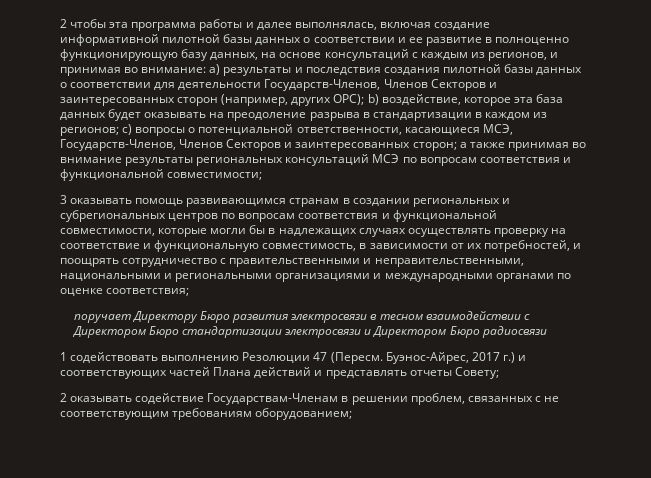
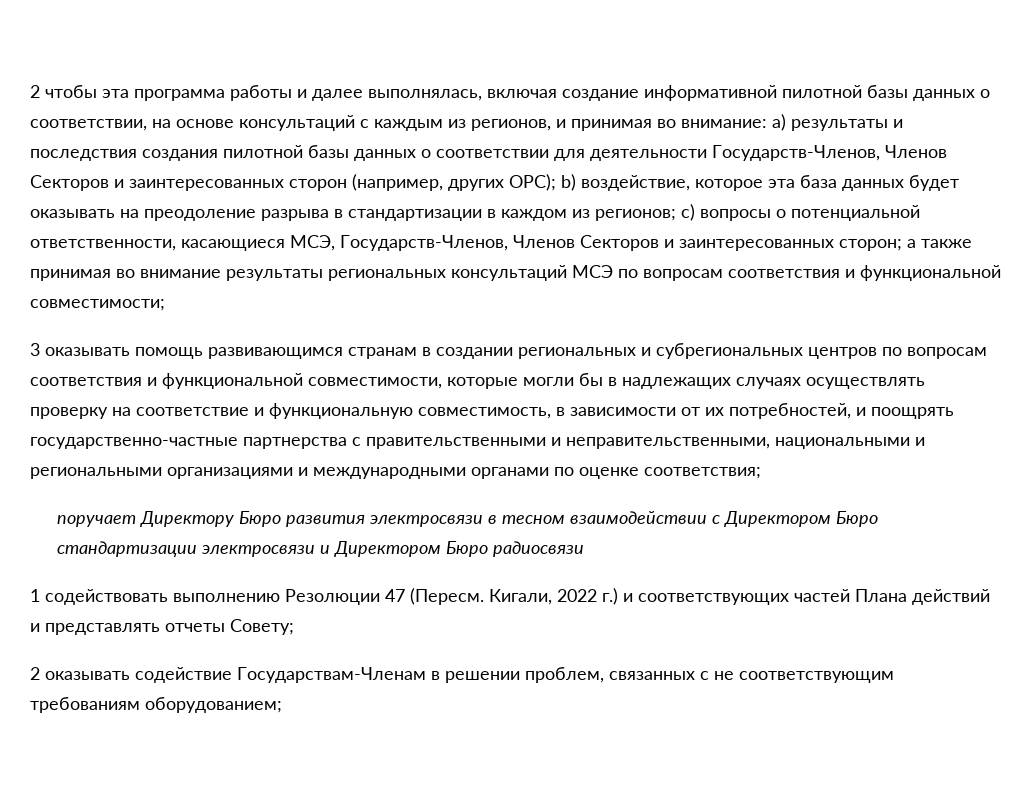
- 2 чтобы эта программа работы и далее выполнялась, включая создание информативной пилотной базы данных о соответствии и ее развитие в полноценно функционирующую базу данных, на основе консультаций с каждым из регионов, и принимая во внимание:
+ 2 чтобы эта программа работы и далее выполнялась, включая создание информативной пилотной базы данных о соответствии, на основе консультаций с каждым из регионов, и принимая во внимание:
- 3 оказывать помощь развивающимся странам в создании региональных и субрегиональных центров по вопросам соответствия и функциональной совместимости, которые могли бы в надлежащих случаях осуществлять проверку на соответствие и функциональную совместимость, в зависимости от их потребностей, и поощрять сотрудничество с правительственными и неправительственными, национальными и региональными организациями и международными органами по оценке соответствия;
+ 3 оказывать помощь развивающимся странам в создании региональных и субрегиональных центров по вопросам соответствия и функциональной совместимости, которые могли бы в надлежащих случаях осуществлять проверку на соответствие и функциональную совместимость, в зависимости от их потребностей, и поощрять государственно-частные партнерства с правительственными и неправительственными, национальными и региональными организациями и международными органами по оценке соответствия;
- Буэнос-Айрес, 2017 г.) и соответствующих частей Плана действий и представлять отчеты Совету;
+ Кигали, 2022 г.) и соответствующих частей Плана действий и представлять отчеты Совету;

